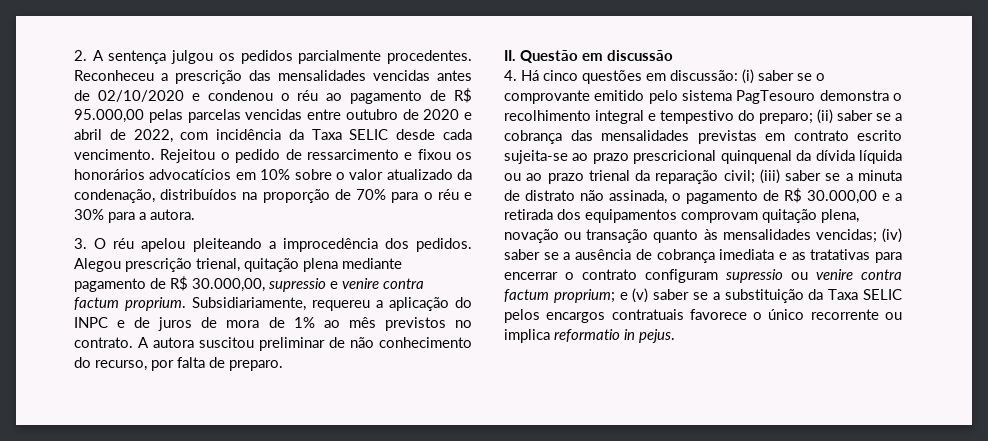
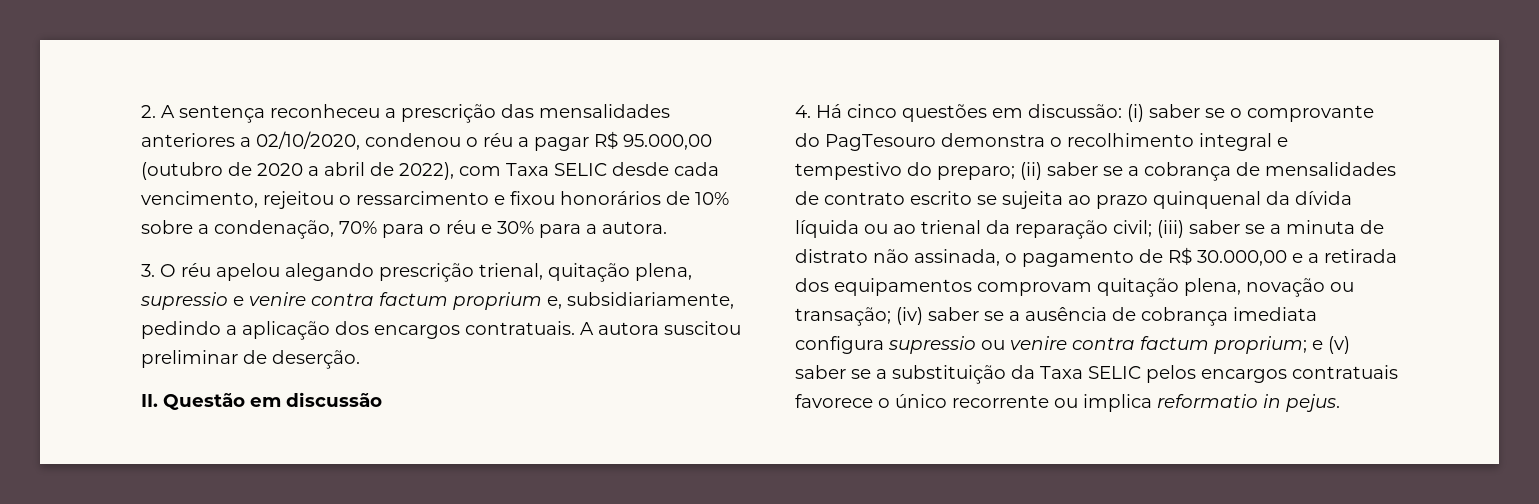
- 2. A sentença julgou os pedidos parcialmente procedentes. Reconheceu a prescrição das mensalidades vencidas antes de 02/10/2020 e condenou o réu ao pagamento de R$ 95.000,00 pelas parcelas vencidas entre outubro de 2020 e abril de 2022, com incidência da Taxa SELIC desde cada vencimento. Rejeitou o pedido de ressarcimento e fixou os honorários advocatícios em 10% sobre o valor atualizado da condenação, distribuídos na proporção de 70% para o réu e 30% para a autora.
+ 2. A sentença reconheceu a prescrição das mensalidades anteriores a 02/10/2020, condenou o réu a pagar R$ 95.000,00 (outubro de 2020 a abril de 2022), com Taxa SELIC desde cada vencimento, rejeitou o ressarcimento e fixou honorários de 10% sobre a condenação, 70% para o réu e 30% para a autora.
- 3. O réu apelou pleiteando a improcedência dos pedidos. Alegou prescrição trienal, quitação plena mediante pagamento de R$ 30.000,00, supressio e venire contra factum proprium. Subsidiariamente, requereu a aplicação do INPC e de juros de mora de 1% ao mês previstos no contrato.
+ 3. O réu apelou alegando prescrição trienal, quitação plena, supressio e venire contra factum proprium e, subsidiariamente, pedindo a aplicação dos encargos contratuais.
- A autora suscitou preliminar de não conhecimento do recurso, por falta de preparo.
+ A autora suscitou preliminar de deserção.
- (i) saber se o comprovante emitido pelo sistema PagTesouro demonstra o recolhimento integral e tempestivo do preparo;
+ (i) saber se o comprovante do PagTesouro demonstra o recolhimento integral e tempestivo do preparo;
- (ii) saber se a cobrança das mensalidades previstas em contrato escrito sujeita-se ao prazo prescricional quinquenal da dívida líquida ou ao prazo trienal da reparação civil;
+ (ii) saber se a cobrança de mensalidades de contrato escrito se sujeita ao prazo quinquenal da dívida líquida ou ao trienal da reparação civil;
- (iii) saber se a minuta de distrato não assinada, o pagamento de R$ 30.000,00 e a retirada dos equipamentos comprovam quitação plena, novação ou transação quanto às mensalidades vencidas;
+ (iii) saber se a minuta de distrato não assinada, o pagamento de R$ 30.000,00 e a retirada dos equipamentos comprovam quitação plena, novação ou transação;
- (iv) saber se a ausência de cobrança imediata e as tratativas para encerrar o contrato configuram supressio ou venire contra factum proprium;
+ (iv) saber se a ausência de cobrança imediata configura supressio ou venire contra factum proprium;

